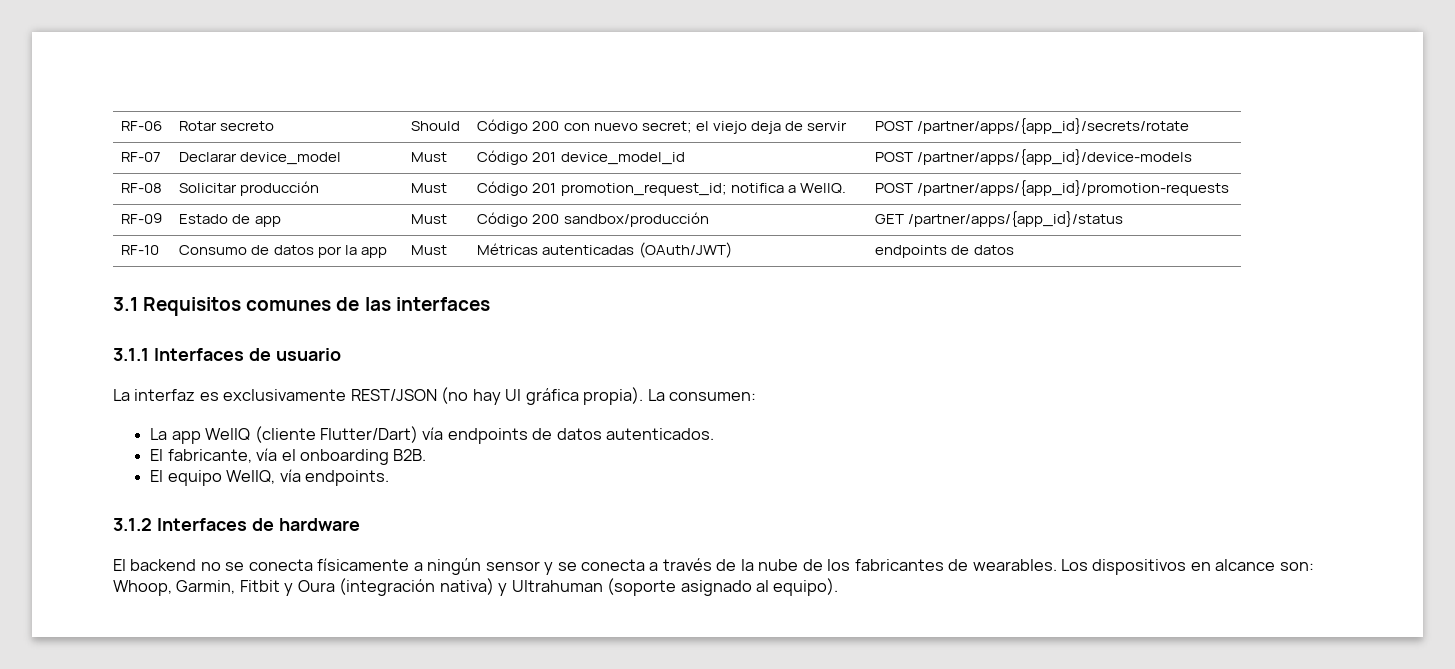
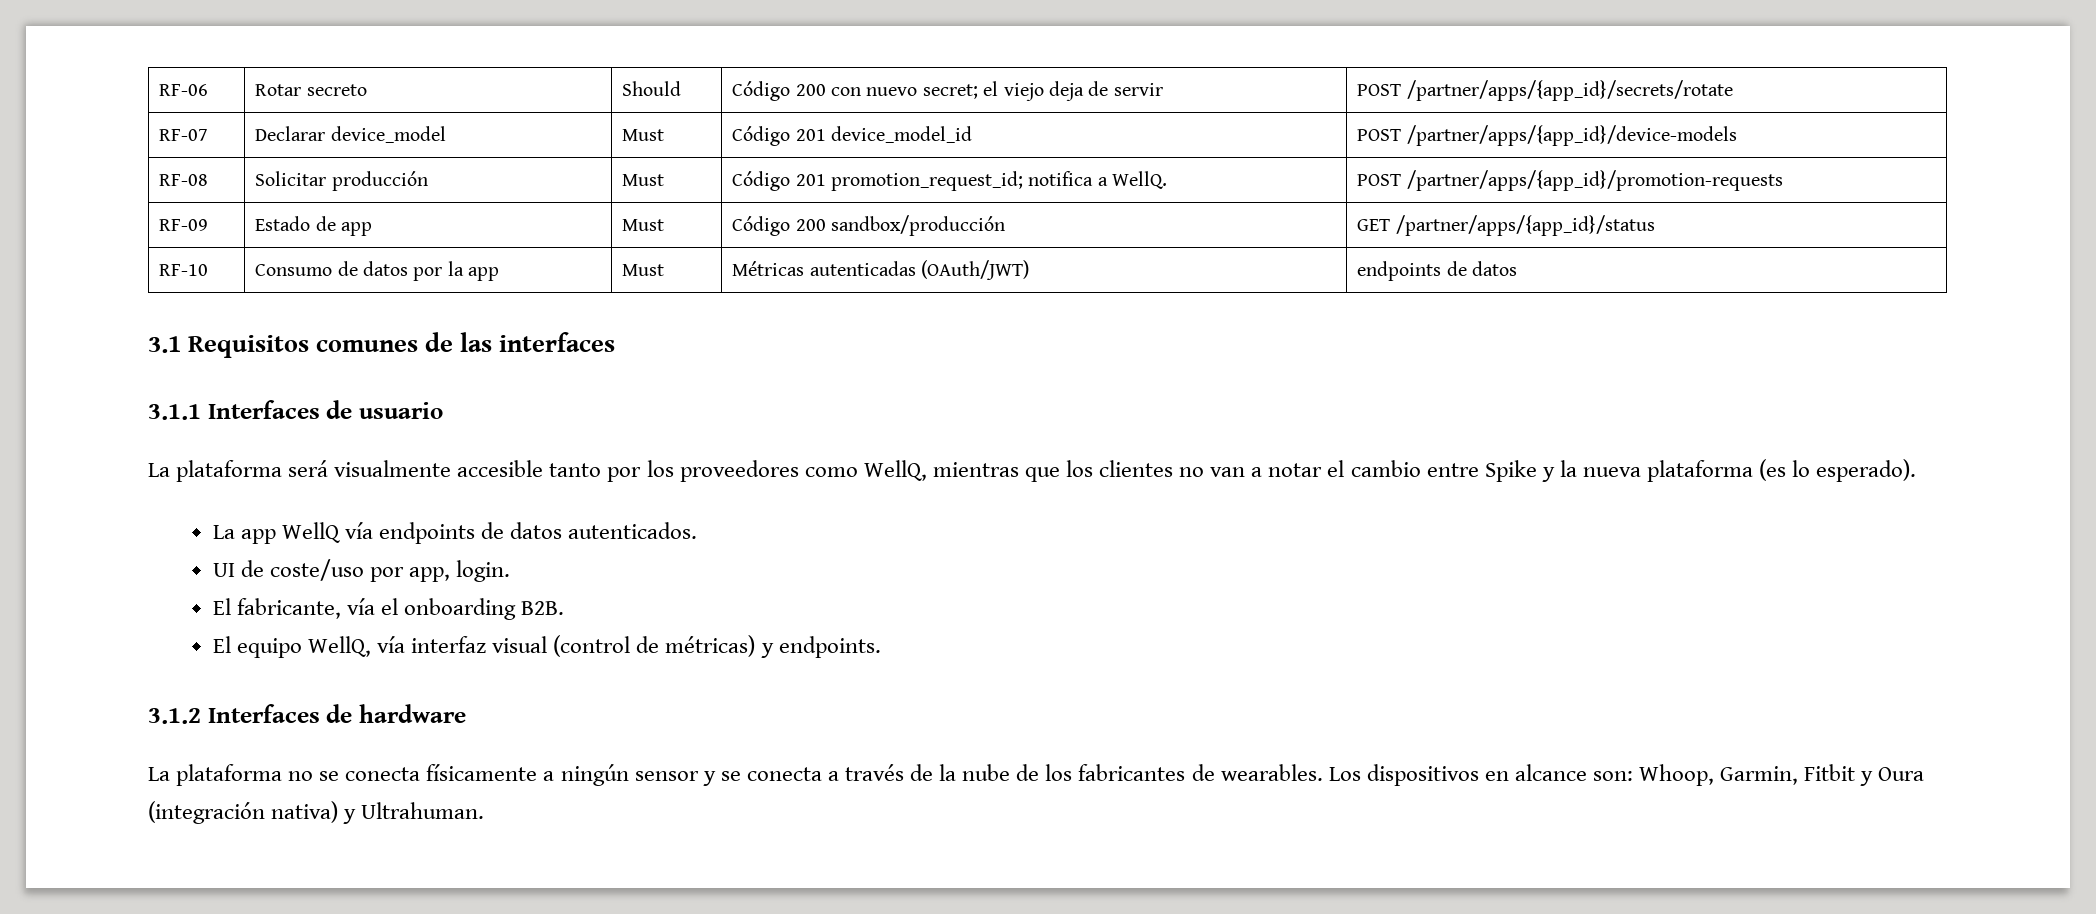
- La interfaz es exclusivamente REST/JSON (no hay UI gráfica propia). La consumen:
+ La plataforma será visualmente accesible tanto por los proveedores como WellQ, mientras que los clientes no van a notar el cambio entre Spike y la nueva plataforma (es lo esperado).
- La app WellQ (cliente Flutter/Dart) vía endpoints de datos autenticados.
+ La app WellQ vía endpoints de datos autenticados.
+ UI de coste/uso por app, login.
- El equipo WellQ, vía endpoints.
+ El equipo WellQ, vía interfaz visual (control de métricas) y endpoints.
- El backend no se conecta físicamente a ningún sensor y se conecta a través de la nube de los fabricantes de wearables.
+ La plataforma no se conecta físicamente a ningún sensor y se conecta a través de la nube de los fabricantes de wearables.
- Los dispositivos en alcance son: Whoop, Garmin, Fitbit y Oura (integración nativa) y Ultrahuman (soporte asignado al equipo).
+ Los dispositivos en alcance son: Whoop, Garmin, Fitbit y Oura (integración nativa) y Ultrahuman.

